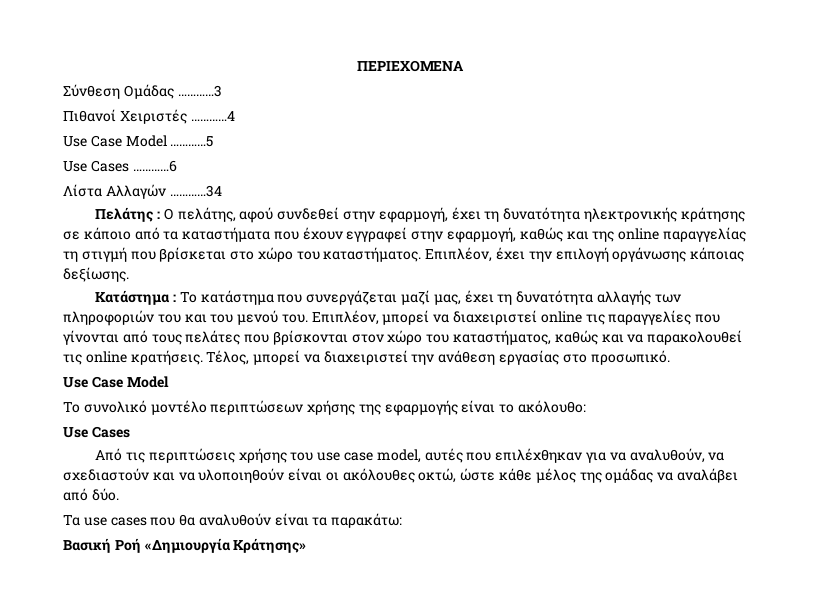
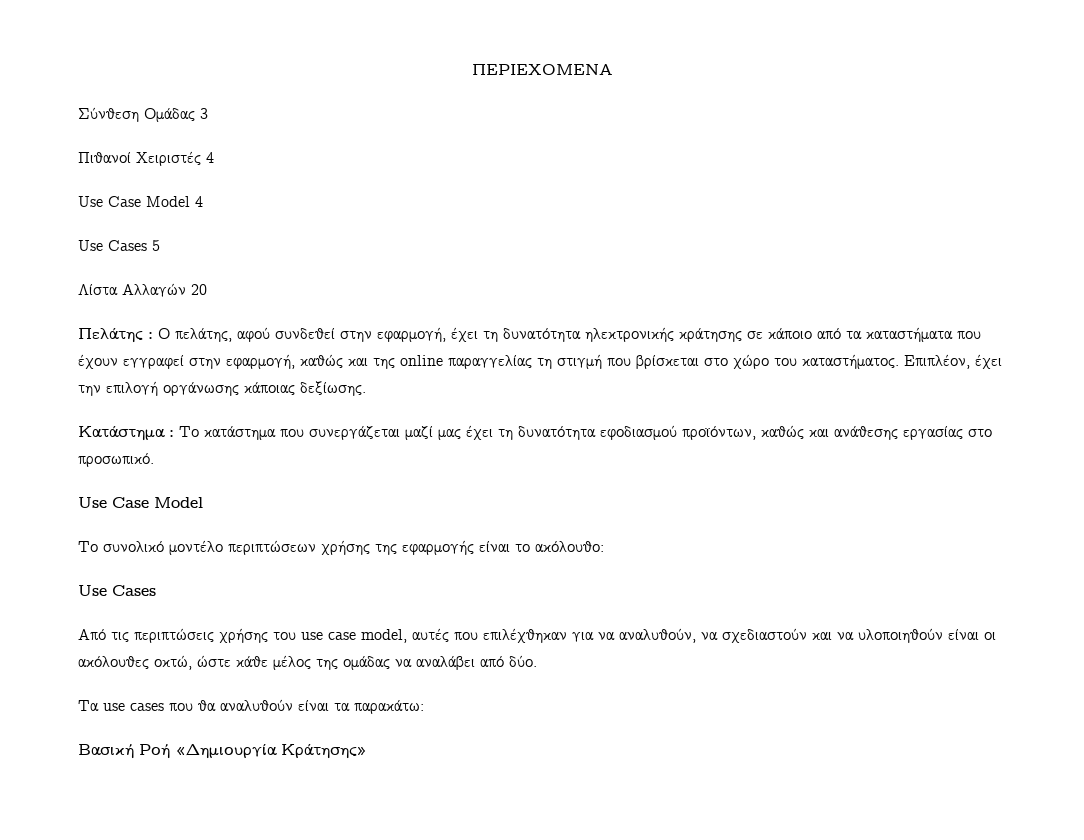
- Σύνθεση Ομάδας …………3
+ Σύνθεση Ομάδας 3
- Πιθανοί Χειριστές …………4
- Use Case Model …………5
- Use Cases …………6
+ Πιθανοί Χειριστές 4
+ Use Case Model 4
+ Use Cases 5
- Λίστα Αλλαγών …………34
+ Λίστα Αλλαγών 20
- Κατάστημα : Το κατάστημα που συνεργάζεται μαζί μας, έχει τη δυνατότητα αλλαγής των πληροφοριών του και του μενού του. Επιπλέον, μπορεί να διαχειριστεί online τις παραγγελίες που γίνονται από τους πελάτες που βρίσκονται στον χώρο του καταστήματος, καθώς και να παρακολουθεί τις online κρατήσεις. Τέλος, μπορεί να διαχειριστεί την ανάθεση εργασίας στο προσωπικό.
+ Κατάστημα : Το κατάστημα που συνεργάζεται μαζί μας έχει τη δυνατότητα εφοδιασμού προϊόντων, καθώς και ανάθεσης εργασίας στο προσωπικό.

